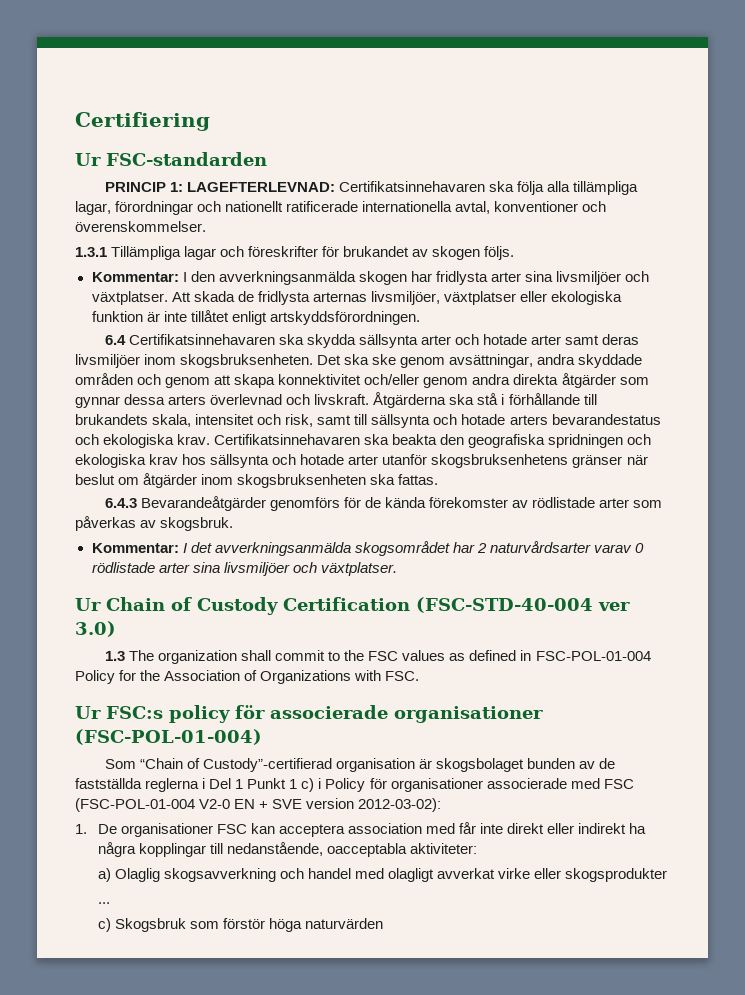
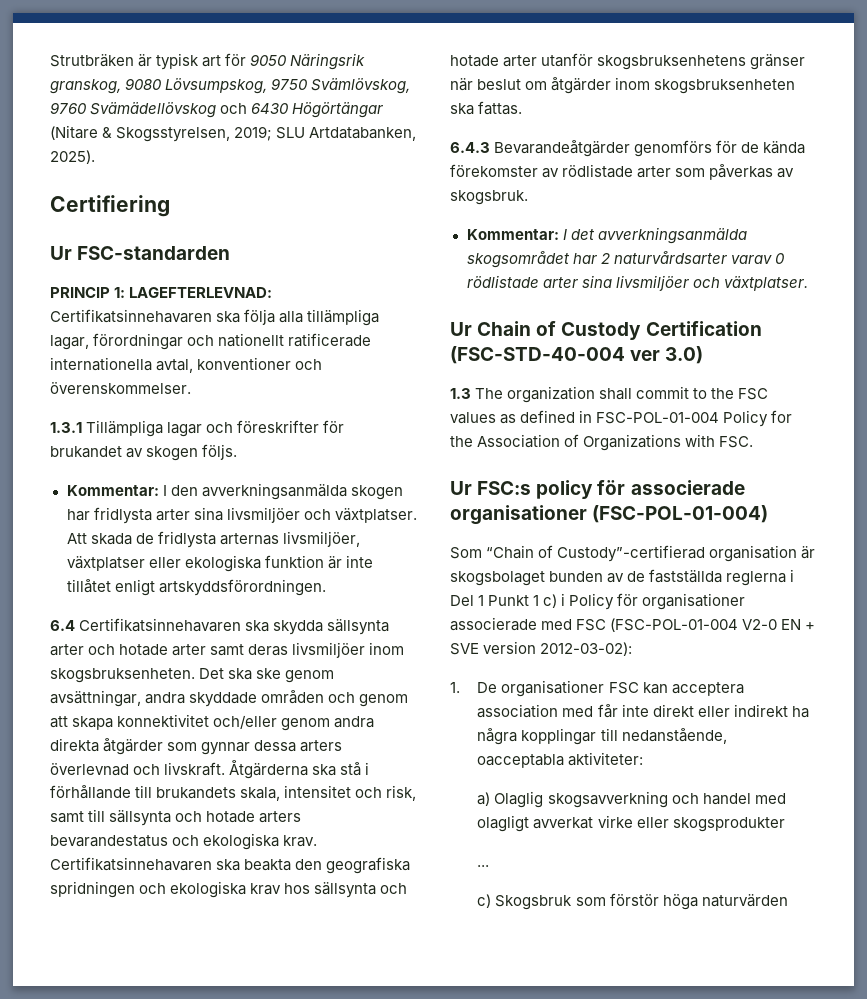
+ Strutbräken är typisk art för 9050 Näringsrik granskog, 9080 Lövsumpskog, 9750 Svämlövskog, 9760 Svämädellövskog och 6430 Högörtängar (Nitare & Skogsstyrelsen, 2019; SLU Artdatabanken, 2025).

